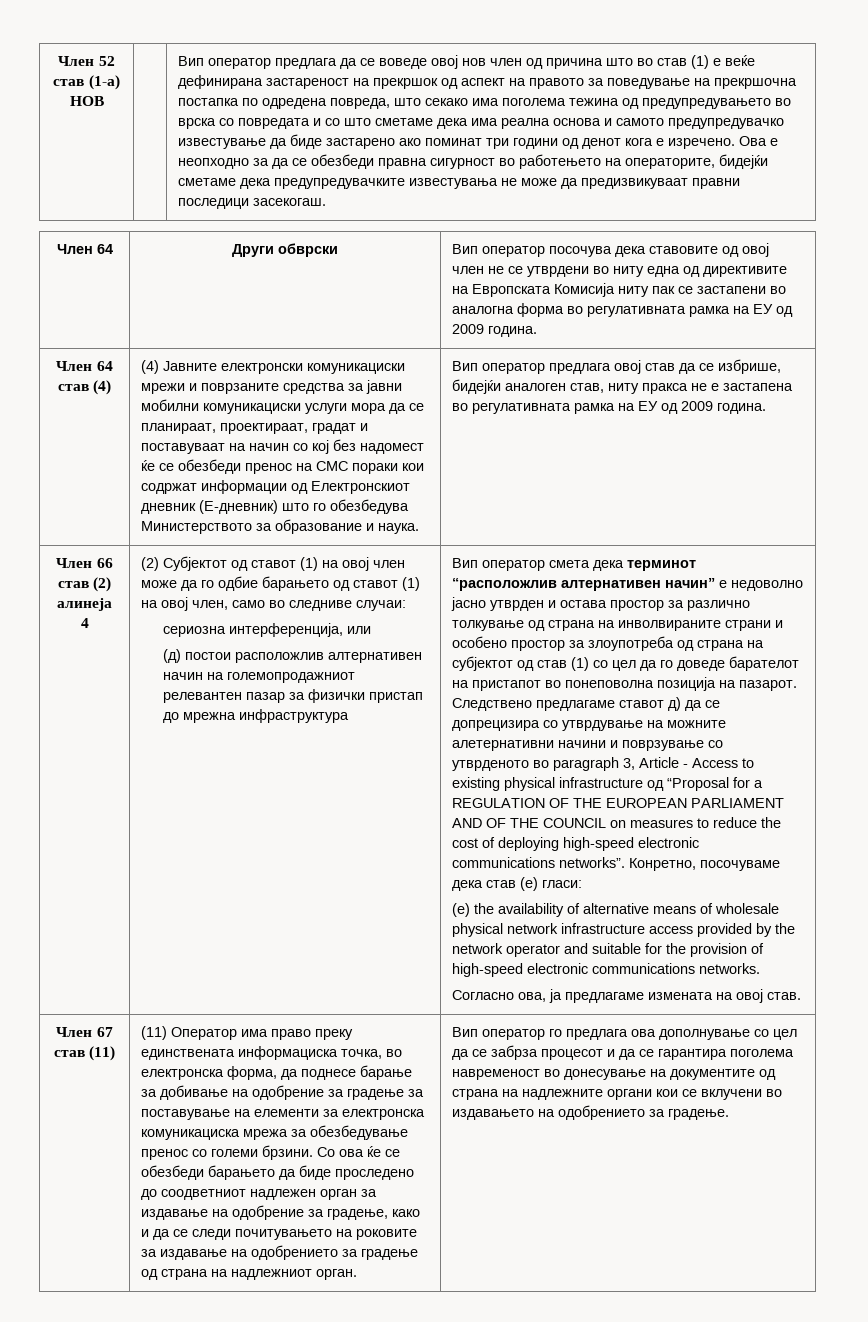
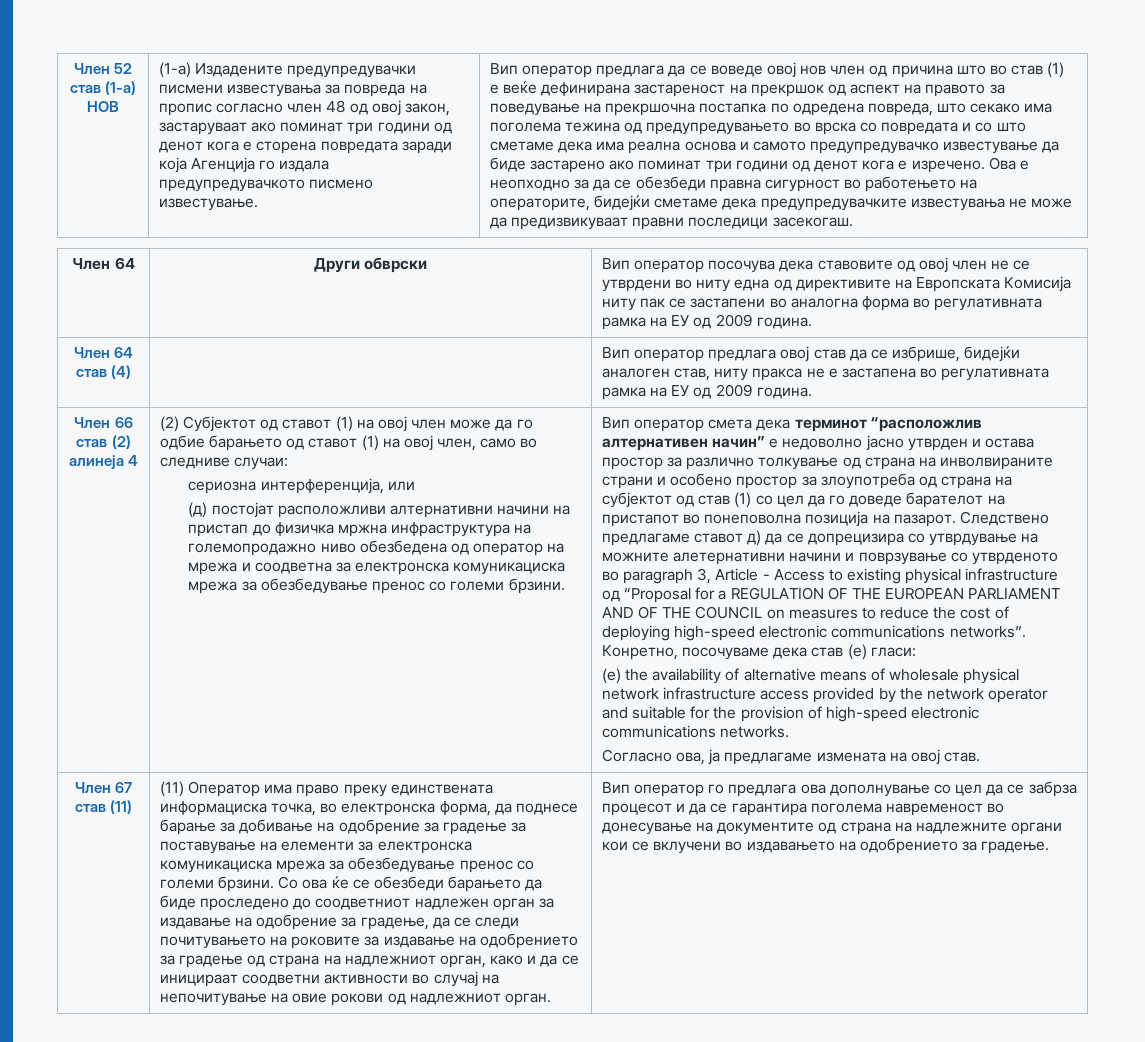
+ (1-а) Издадените предупредувачки писмени известувања за повреда на пропис согласно член 48 од овој закон, застаруваат ако поминат три години од денот кога е сторена повредата заради која Агенција го издала предупредувачкото писмено известување.
- (4) Јавните електронски комуникациски мрежи и поврзаните средства за јавни мобилни комуникациски услуги мора да се планираат, проектираат, градат и поставуваат на начин со кој без надомест ќе се обезбеди пренос на СМС пораки кои содржат информации од Електронскиот дневник (Е-дневник) што го обезбедува Министерството за образование и наука.
- (д) постои расположлив алтернативен начин на големопродажниот релевантен пазар за физички пристап до мрежна инфраструктура
+ (д) постојат расположливи алтернативни начини на пристап до физичка мржна инфраструктура на големопродажно ниво обезбедена од оператор на мрежа и соодветна за електронска комуникациска мрежа за обезбедување пренос со големи брзини.
- Со ова ќе се обезбеди барањето да биде проследено до соодветниот надлежен орган за издавање на одобрение за градење, како и да се следи почитувањето на роковите за издавање на одобрението за градење од страна на надлежниот орган.
+ Со ова ќе се обезбеди барањето да биде проследено до соодветниот надлежен орган за издавање на одобрение за градење, да се следи почитувањето на роковите за издавање на одобрението за градење од страна на надлежниот орган, како и да се иницираат соодветни активности во случај на непочитување на овие рокови од надлежниот орган.

